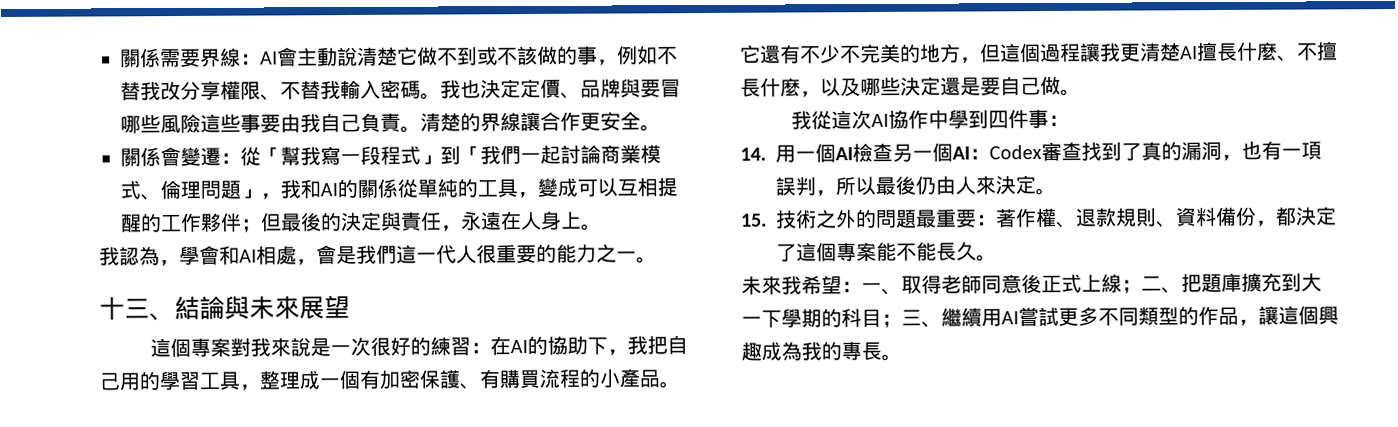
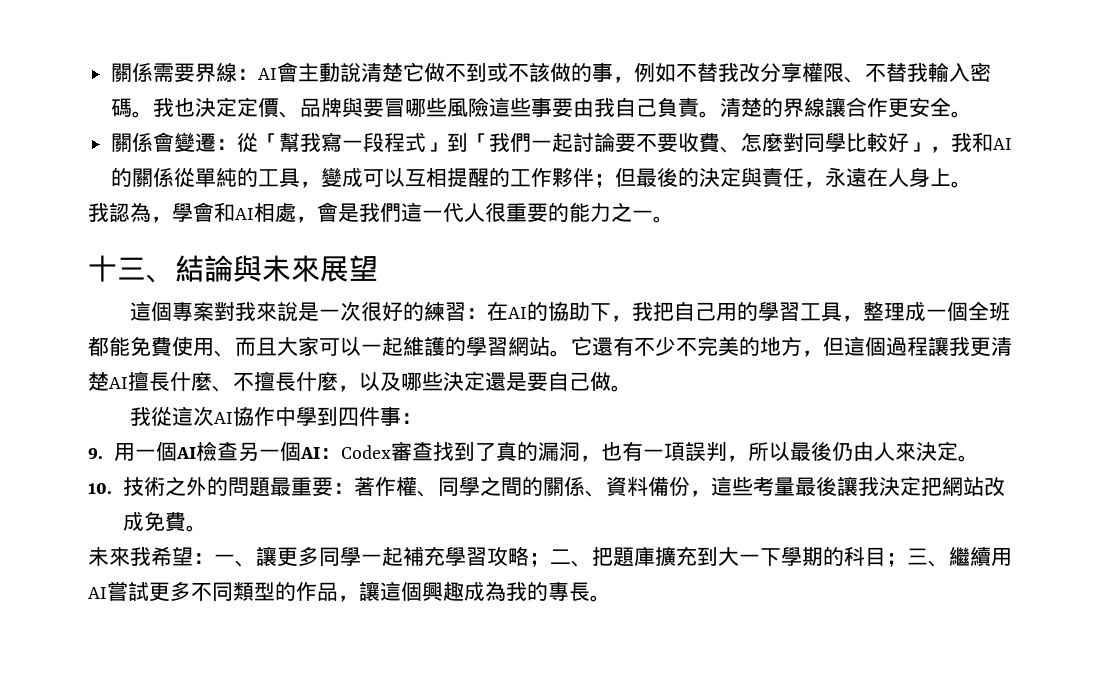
- 關係會變遷：從「幫我寫一段程式」到「我們一起討論商業模式、倫理問題」，我和AI的關係從單純的工具，變成可以互相提醒的工作夥伴；但最後的決定與責任，永遠在人身上。
+ 關係會變遷：從「幫我寫一段程式」到「我們一起討論要不要收費、怎麼對同學比較好」，我和AI的關係從單純的工具，變成可以互相提醒的工作夥伴；但最後的決定與責任，永遠在人身上。
- 這個專案對我來說是一次很好的練習：在AI的協助下，我把自己用的學習工具，整理成一個有加密保護、有購買流程的小產品。
+ 這個專案對我來說是一次很好的練習：在AI的協助下，我把自己用的學習工具，整理成一個全班都能免費使用、而且大家可以一起維護的學習網站。
- 14.用一個AI檢查另一個AI：Codex審查找到了真的漏洞，也有一項誤判，所以最後仍由人來決定。
+ 9.用一個AI檢查另一個AI：Codex審查找到了真的漏洞，也有一項誤判，所以最後仍由人來決定。
- 15.技術之外的問題最重要：著作權、退款規則、資料備份，都決定了這個專案能不能長久。
+ 10.技術之外的問題最重要：著作權、同學之間的關係、資料備份，這些考量最後讓我決定把網站改成免費。
- 未來我希望：一、取得老師同意後正式上線；二、把題庫擴充到大一下學期的科目；三、繼續用AI嘗試更多不同類型的作品，讓這個興趣成為我的專長。
+ 未來我希望：一、讓更多同學一起補充學習攻略；二、把題庫擴充到大一下學期的科目；三、繼續用AI嘗試更多不同類型的作品，讓這個興趣成為我的專長。

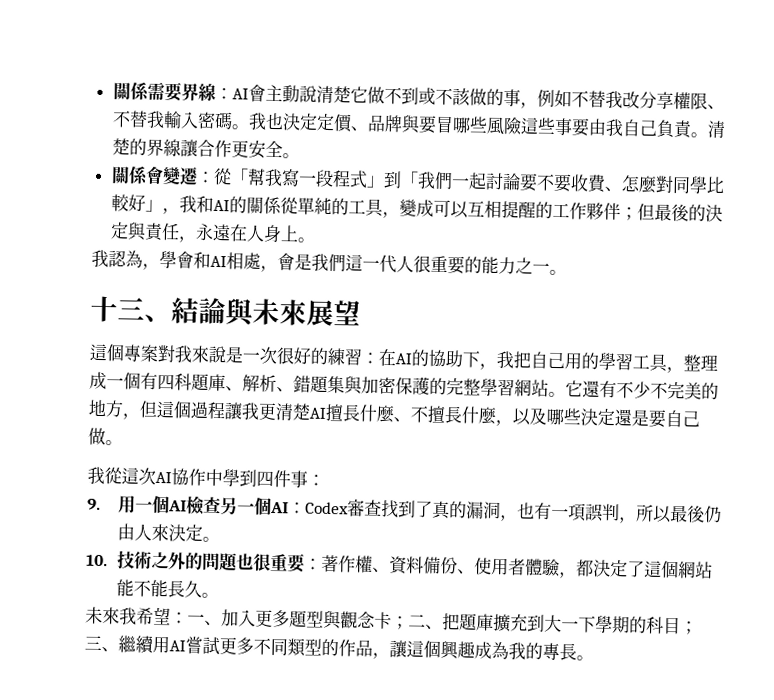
- 這個專案對我來說是一次很好的練習：在AI的協助下，我把自己用的學習工具，整理成一個全班都能免費使用、而且大家可以一起維護的學習網站。
+ 這個專案對我來說是一次很好的練習：在AI的協助下，我把自己用的學習工具，整理成一個有四科題庫、解析、錯題集與加密保護的完整學習網站。
- 10.技術之外的問題最重要：著作權、同學之間的關係、資料備份，這些考量最後讓我決定把網站改成免費。
+ 10.技術之外的問題也很重要：著作權、資料備份、使用者體驗，都決定了這個網站能不能長久。
- 未來我希望：一、讓更多同學一起補充學習攻略；二、把題庫擴充到大一下學期的科目；三、繼續用AI嘗試更多不同類型的作品，讓這個興趣成為我的專長。
+ 未來我希望：一、加入更多題型與觀念卡；二、把題庫擴充到大一下學期的科目；三、繼續用AI嘗試更多不同類型的作品，讓這個興趣成為我的專長。

